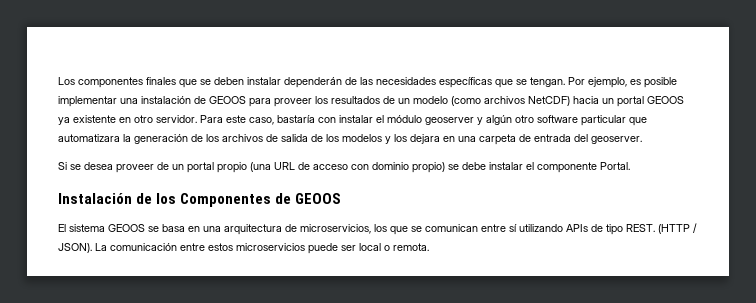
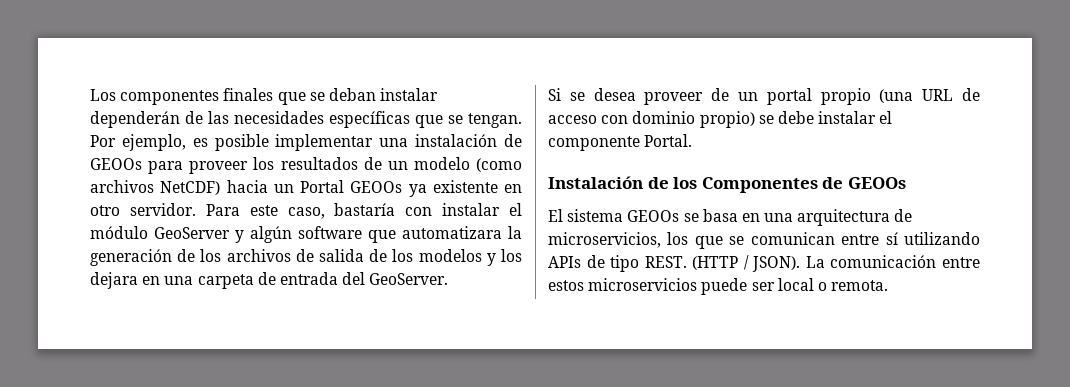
- Los componentes finales que se deben instalar dependerán de las necesidades específicas que se tengan.
+ Los componentes finales que se deban instalar dependerán de las necesidades específicas que se tengan.
- Por ejemplo, es posible implementar una instalación de GEOOS para proveer los resultados de un modelo (como archivos NetCDF) hacia un portal GEOOS ya existente en otro servidor.
+ Por ejemplo, es posible implementar una instalación de GEOOs para proveer los resultados de un modelo (como archivos NetCDF) hacia un Portal GEOOs ya existente en otro servidor.
- Para este caso, bastaría con instalar el módulo geoserver y algún otro software particular que automatizara la generación de los archivos de salida de los modelos y los dejara en una carpeta de entrada del geoserver.
+ Para este caso, bastaría con instalar el módulo GeoServer y algún software que automatizara la generación de los archivos de salida de los modelos y los dejara en una carpeta de entrada del GeoServer.
- Instalación de los Componentes de GEOOS
+ Instalación de los Componentes de GEOOs
- El sistema GEOOS se basa en una arquitectura de microservicios, los que se comunican entre sí utilizando APIs de tipo REST.
+ El sistema GEOOs se basa en una arquitectura de microservicios, los que se comunican entre sí utilizando APIs de tipo REST.

